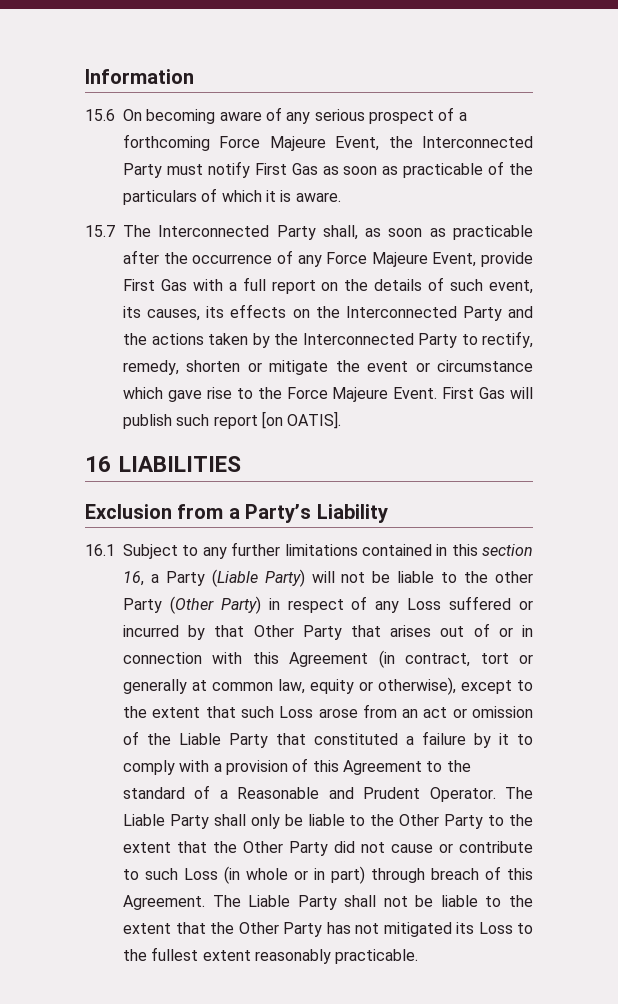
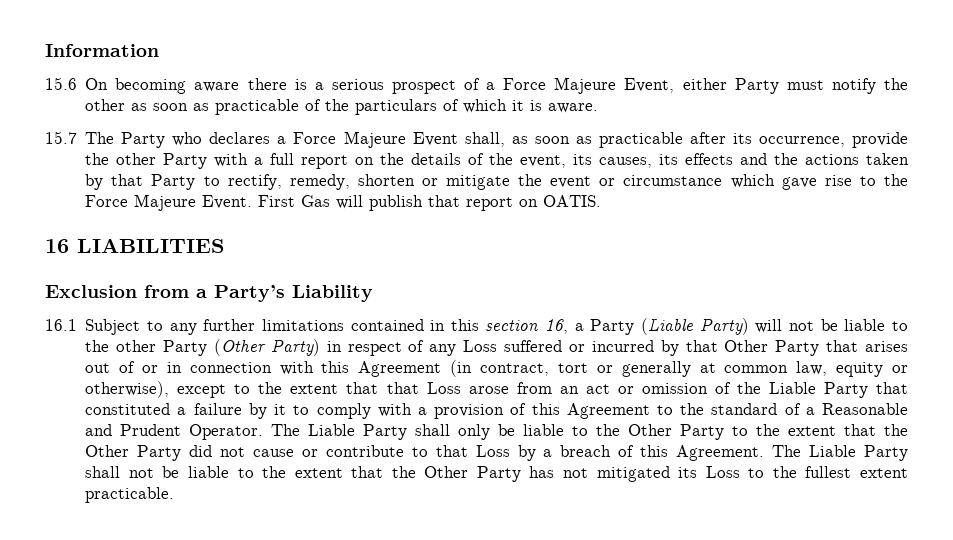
- 15.6 On becoming aware of any serious prospect of a forthcoming Force Majeure Event, the Interconnected Party must notify First Gas as soon as practicable of the particulars of which it is aware.
+ 15.6 On becoming aware there is a serious prospect of a Force Majeure Event, either Party must notify the other as soon as practicable of the particulars of which it is aware.
- 15.7 The Interconnected Party shall, as soon as practicable after the occurrence of any Force Majeure Event, provide First Gas with a full report on the details of such event, its causes, its effects on the Interconnected Party and the actions taken by the Interconnected Party to rectify, remedy, shorten or mitigate the event or circumstance which gave rise to the Force Majeure Event.
+ 15.7 The Party who declares a Force Majeure Event shall, as soon as practicable after its occurrence, provide the other Party with a full report on the details of the event, its causes, its effects and the actions taken by that Party to rectify, remedy, shorten or mitigate the event or circumstance which gave rise to the Force Majeure Event.
- First Gas will publish such report [on OATIS].
+ First Gas will publish that report on OATIS.
- 16.1 Subject to any further limitations contained in this section 16, a Party (Liable Party) will not be liable to the other Party (Other Party) in respect of any Loss suffered or incurred by that Other Party that arises out of or in connection with this Agreement (in contract, tort or generally at common law, equity or otherwise), except to the extent that such Loss arose from an act or omission of the Liable Party that constituted a failure by it to comply with a provision of this Agreement to the standard of a Reasonable and Prudent Operator.
+ 16.1 Subject to any further limitations contained in this section 16, a Party (Liable Party) will not be liable to the other Party (Other Party) in respect of any Loss suffered or incurred by that Other Party that arises out of or in connection with this Agreement (in contract, tort or generally at common law, equity or otherwise), except to the extent that that Loss arose from an act or omission of the Liable Party that constituted a failure by it to comply with a provision of this Agreement to the standard of a Reasonable and Prudent Operator.
- The Liable Party shall only be liable to the Other Party to the extent that the Other Party did not cause or contribute to such Loss (in whole or in part) through breach of this Agreement.
+ The Liable Party shall only be liable to the Other Party to the extent that the Other Party did not cause or contribute to that Loss by a breach of this Agreement.
- The Liable Party shall not be liable to the extent that the Other Party has not mitigated its Loss to the fullest extent reasonably practicable.
+ The Liable Party shall not be liable to the extent that the Other Party has not mitigated its Loss to the fullest extent practicable.

